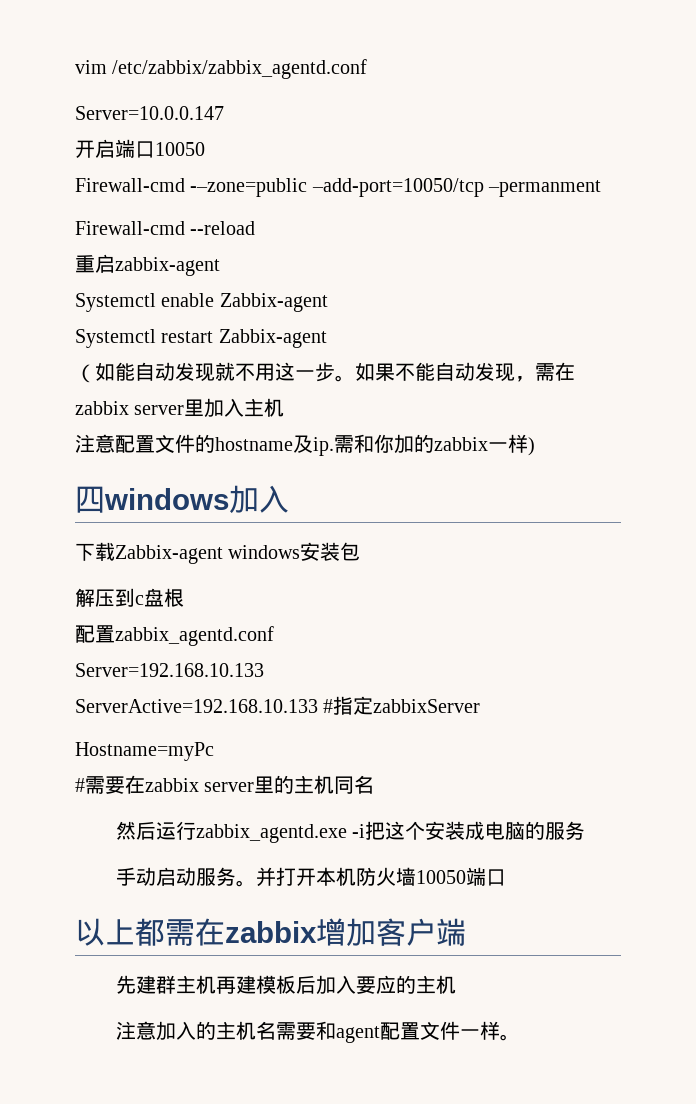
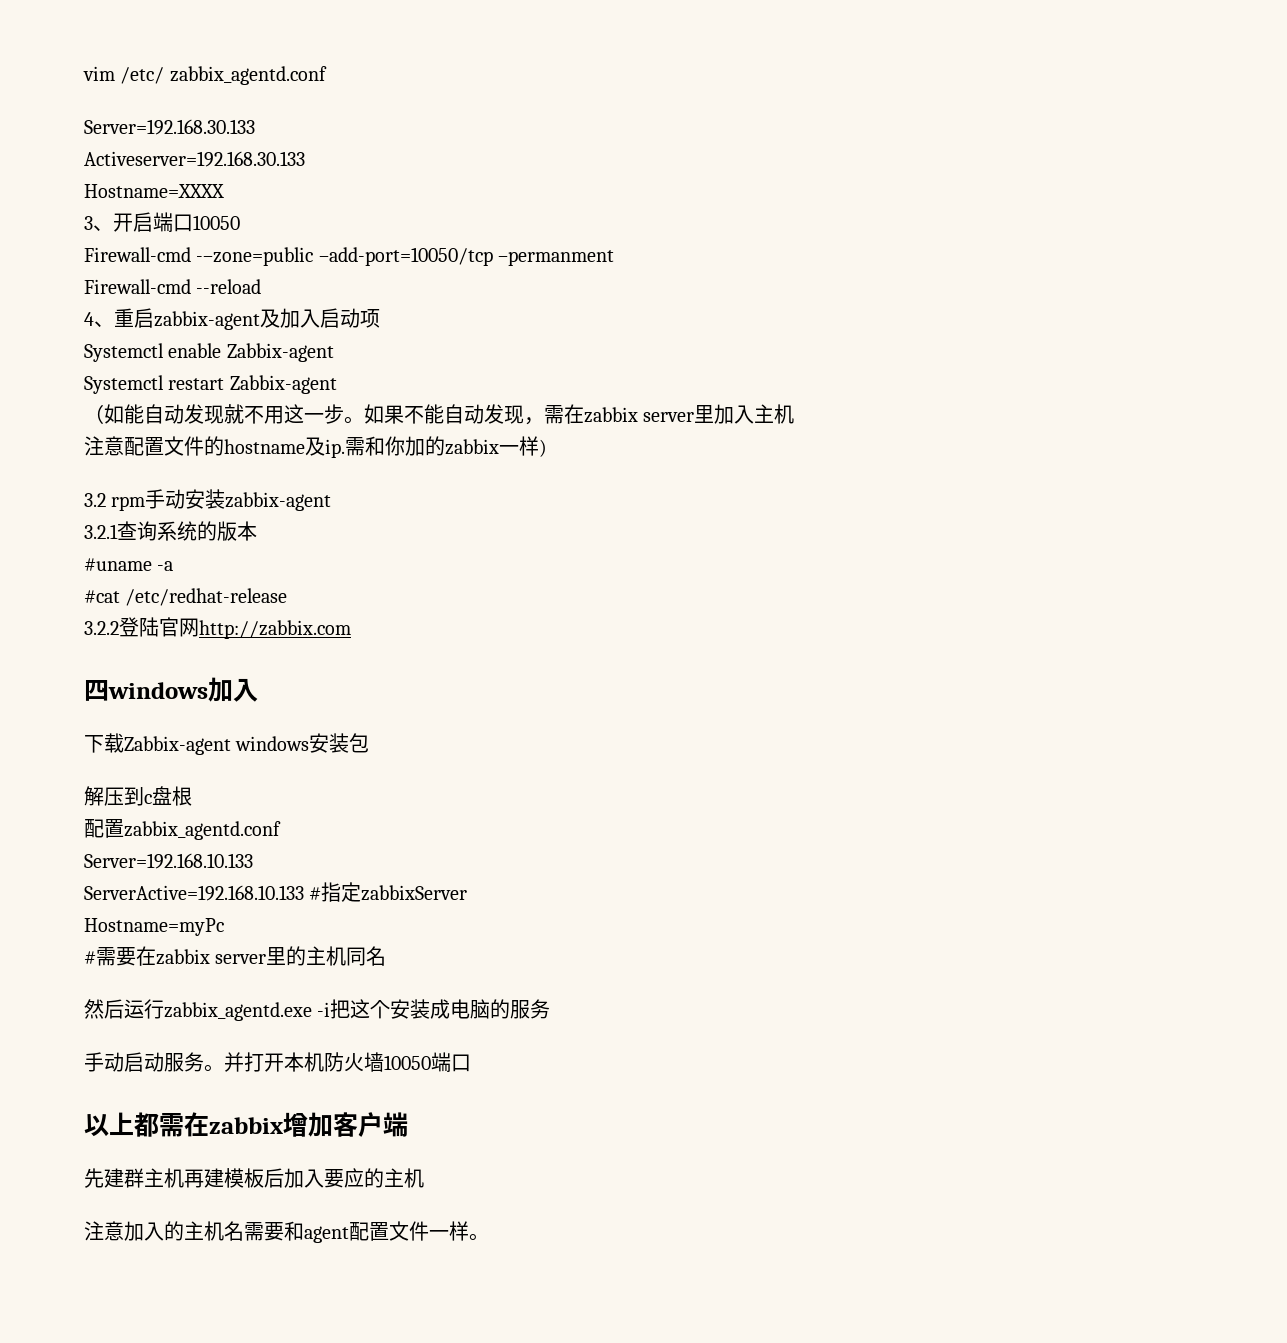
- vim /etc/zabbix/zabbix_agentd.conf
- Server=10.0.0.147
- 开启端口10050
+ vim /etc/ zabbix_agentd.conf
+ Server=192.168.30.133
+ Activeserver=192.168.30.133
+ Hostname=XXXX
+ 3、开启端口10050
- 重启zabbix-agent
+ 4、重启zabbix-agent及加入启动项
+ 3.2 rpm手动安装zabbix-agent
+ 3.2.1查询系统的版本
+ #uname -a
+ #cat /etc/redhat-release
+ 3.2.2登陆官网http://zabbix.com

